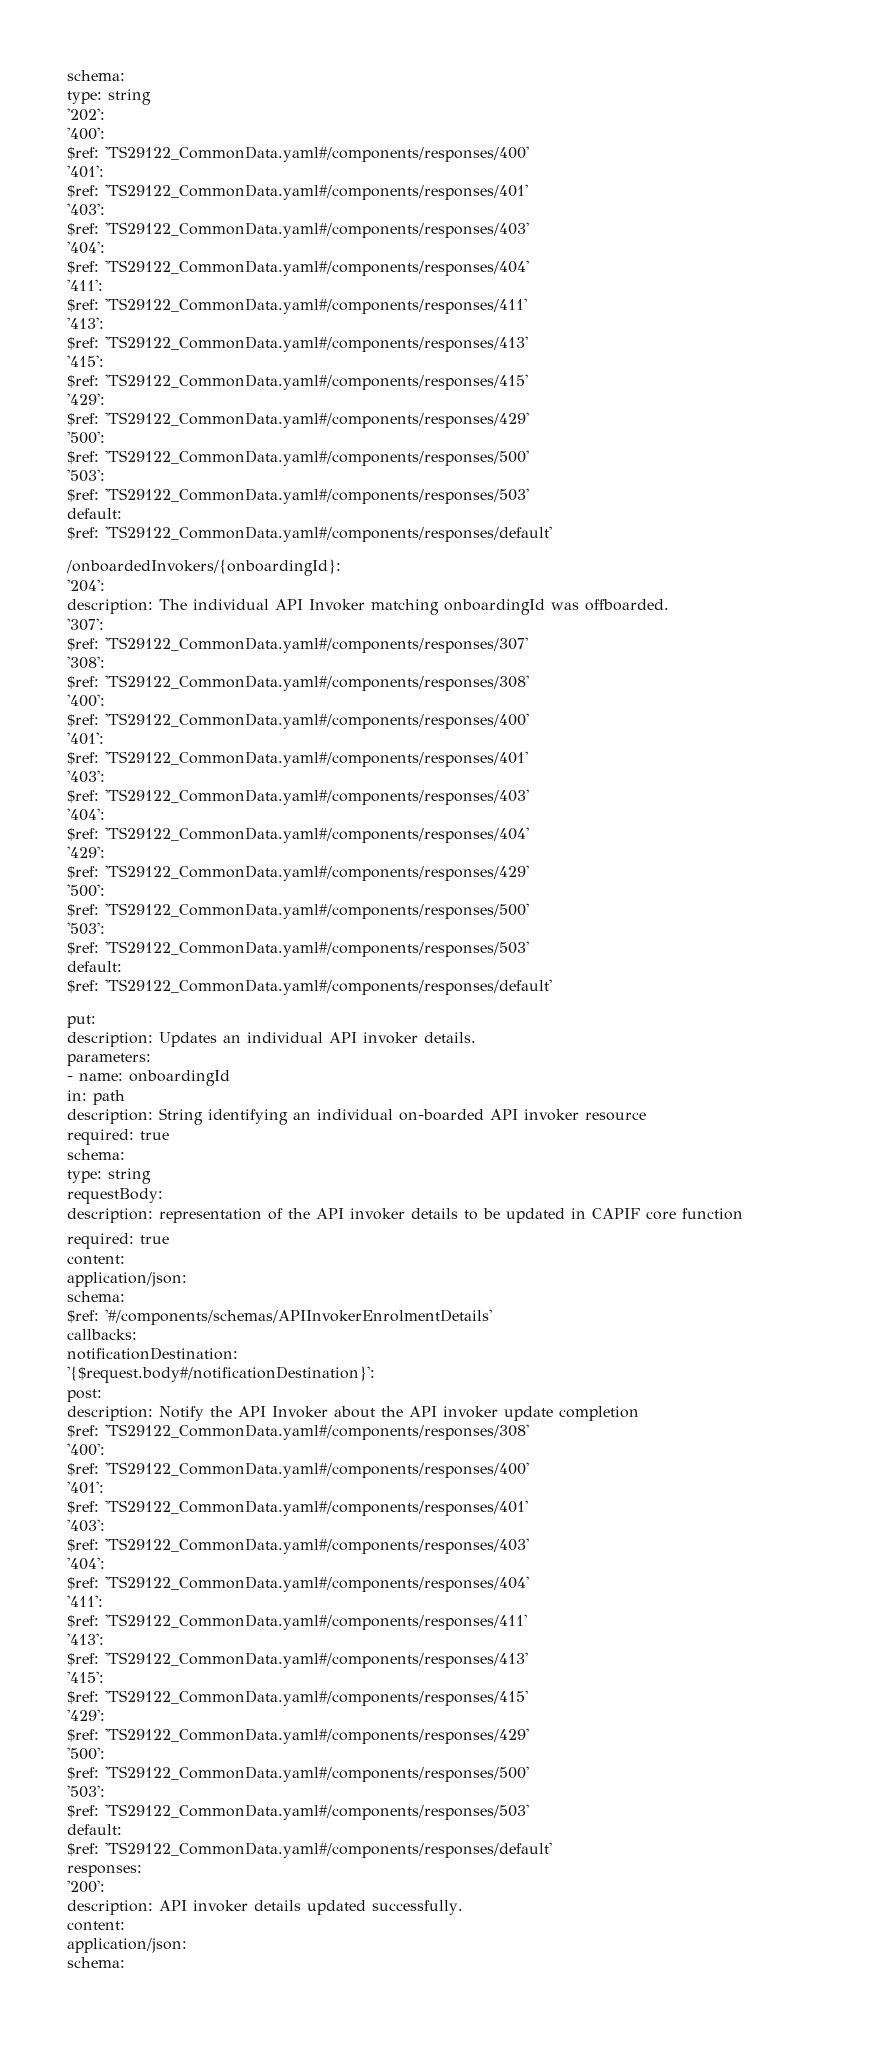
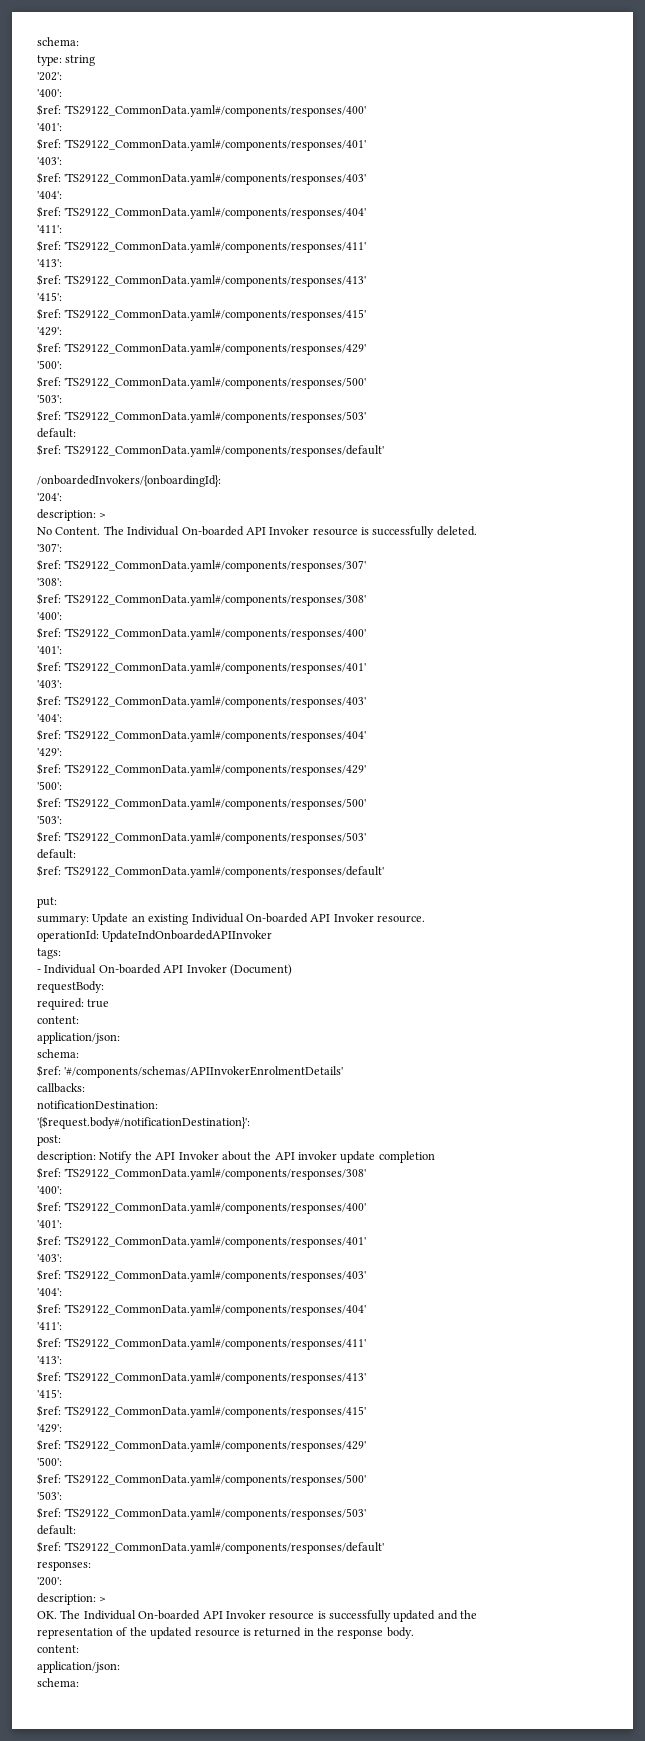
  '204':
- description: The individual API Invoker matching onboardingId was offboarded.
+ description: >
+ No Content. The Individual On-boarded API Invoker resource is successfully deleted.
- description: Updates an individual API invoker details.
- parameters:
- - name: onboardingId
- in: path
- description: String identifying an individual on-boarded API invoker resource
- required: true
- schema:
- type: string
+ summary: Update an existing Individual On-boarded API Invoker resource.
+ operationId: UpdateIndOnboardedAPIInvoker
+ tags:
+ - Individual On-boarded API Invoker (Document)
  requestBody:
- description: representation of the API invoker details to be updated in CAPIF core function
  '200':
- description: API invoker details updated successfully.
+ description: >
+ OK. The Individual On-boarded API Invoker resource is successfully updated and the
+ representation of the updated resource is returned in the response body.

